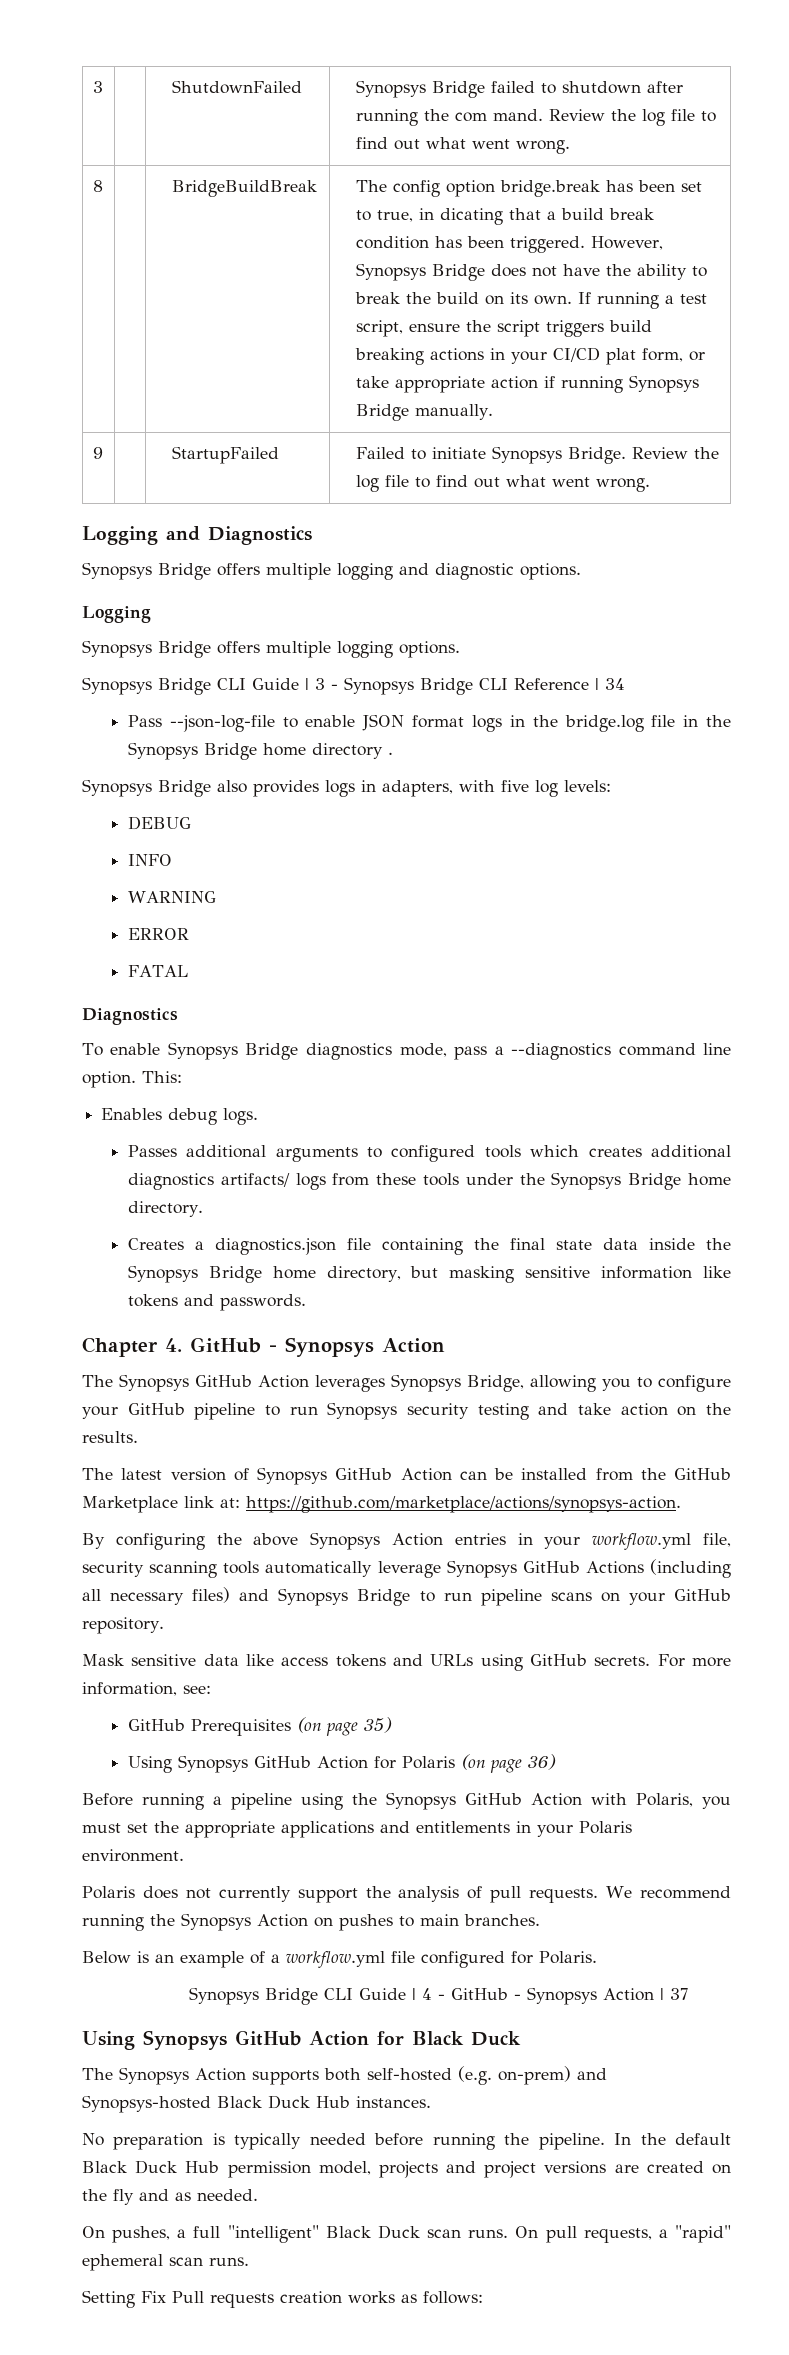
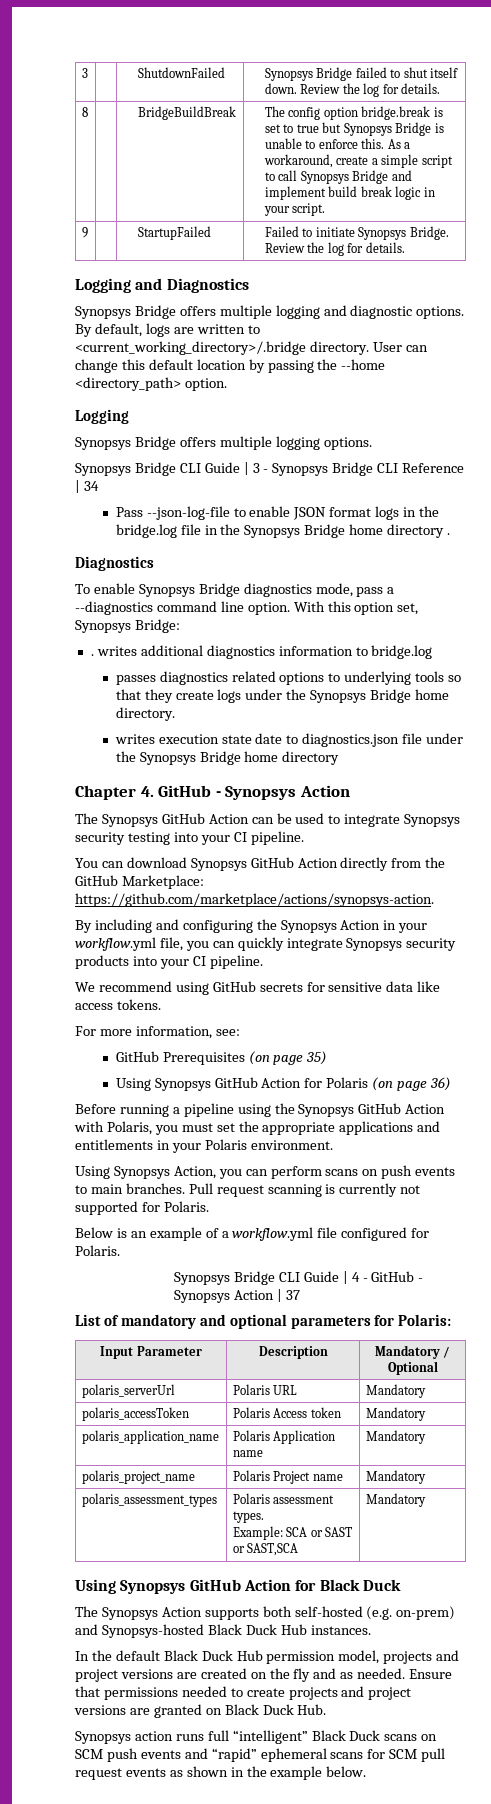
- 3 | | ShutdownFailed | Synopsys Bridge failed to shutdown after running the com mand. Review the log file to find out what went wrong.
+ 3 | | ShutdownFailed | Synopsys Bridge failed to shut itself down. Review the log for details.
- The config option bridge.break has been set to true, in dicating that a build break condition has been triggered. However, Synopsys Bridge does not have the ability to break the build on its own. If running a test script, ensure the script triggers build breaking actions in your CI/CD plat form, or take appropriate action if running Synopsys Bridge manually.
+ The config option bridge.break is set to true but Synopsys Bridge is unable to enforce this. As a workaround, create a simple script to call Synopsys Bridge and implement build break logic in your script.
- 9 | | StartupFailed | Failed to initiate Synopsys Bridge. Review the log file to find out what went wrong.
+ 9 | | StartupFailed | Failed to initiate Synopsys Bridge. Review the log for details.
+ By default, logs are written to <current_working_directory>/.bridge directory. User can change this default location by passing the --home <directory_path> option.
- Synopsys Bridge also provides logs in adapters, with five log levels:
- DEBUG
- INFO
- WARNING
- ERROR
- FATAL
- This:
- Enables debug logs.
- Passes additional arguments to configured tools which creates additional diagnostics artifacts/ logs from these tools under the Synopsys Bridge home directory.
+ With this option set, Synopsys Bridge:
+ . writes additional diagnostics information to bridge.log
+ passes diagnostics related options to underlying tools so that they create logs under the Synopsys Bridge home directory.
- Creates a diagnostics.json file containing the final state data inside the Synopsys Bridge home directory, but masking sensitive information like tokens and passwords.
+ writes execution state date to diagnostics.json file under the Synopsys Bridge home directory
- The Synopsys GitHub Action leverages Synopsys Bridge, allowing you to configure your GitHub pipeline to run Synopsys security testing and take action on the results.
- The latest version of Synopsys GitHub Action can be installed from the GitHub Marketplace link at: https://github.com/marketplace/actions/synopsys-action.
+ The Synopsys GitHub Action can be used to integrate Synopsys security testing into your CI pipeline.
+ You can download Synopsys GitHub Action directly from the GitHub Marketplace: https://github.com/marketplace/actions/synopsys-action.
- By configuring the above Synopsys Action entries in your workflow.yml file, security scanning tools automatically leverage Synopsys GitHub Actions (including all necessary files) and Synopsys Bridge to run pipeline scans on your GitHub repository.
- Mask sensitive data like access tokens and URLs using GitHub secrets. For more information, see:
+ By including and configuring the Synopsys Action in your workflow.yml file, you can quickly integrate Synopsys security products into your CI pipeline.
+ We recommend using GitHub secrets for sensitive data like access tokens.
+ For more information, see:
- Polaris does not currently support the analysis of pull requests. We recommend running the Synopsys Action on pushes to main branches.
+ Using Synopsys Action, you can perform scans on push events to main branches. Pull request scanning is currently not supported for Polaris.
+ List of mandatory and optional parameters for Polaris:
+ Input Parameter | Description | Mandatory / Optional
+ polaris_serverUrl | Polaris URL | Mandatory
+ polaris_accessToken | Polaris Access token | Mandatory
+ polaris_application_name | Polaris Application name | Mandatory
+ polaris_project_name | Polaris Project name | Mandatory
+ polaris_assessment_types | Polaris assessment types.
+ Example: SCA or SAST or SAST,SCA | Mandatory
- No preparation is typically needed before running the pipeline. In the default Black Duck Hub permission model, projects and project versions are created on the fly and as needed.
- On pushes, a full "intelligent" Black Duck scan runs. On pull requests, a "rapid" ephemeral scan runs.
- Setting Fix Pull requests creation works as follows:
+ In the default Black Duck Hub permission model, projects and project versions are created on the fly and as needed. Ensure that permissions needed to create projects and project versions are granted on Black Duck Hub.
+ Synopsys action runs full “intelligent” Black Duck scans on SCM push events and “rapid” ephemeral scans for SCM pull request events as shown in the example below.

